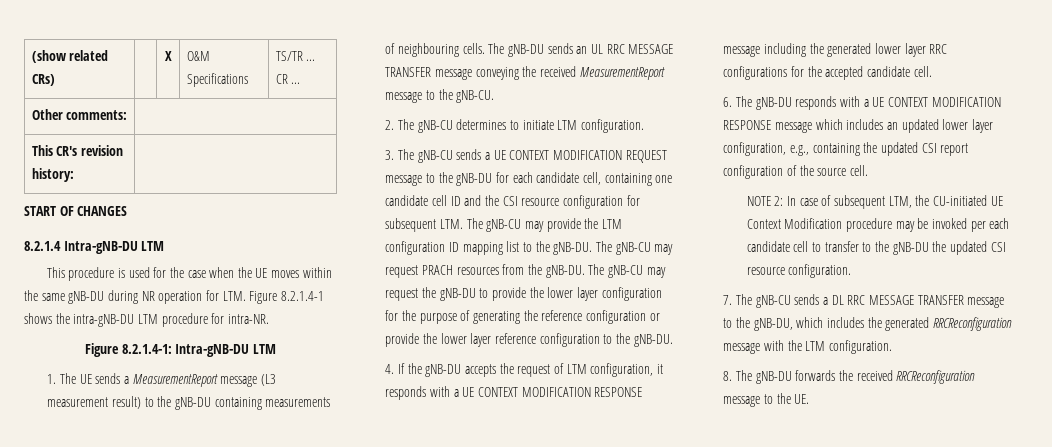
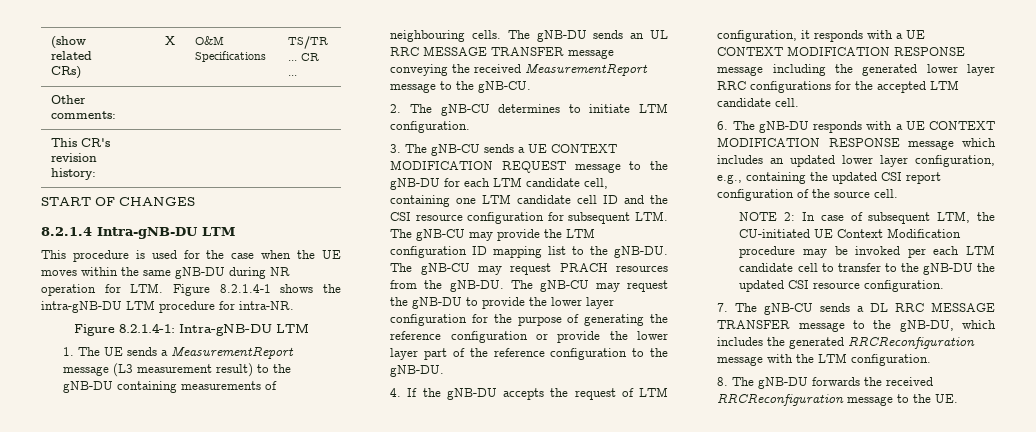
- 3. The gNB-CU sends a UE CONTEXT MODIFICATION REQUEST message to the gNB-DU for each candidate cell, containing one candidate cell ID and the CSI resource configuration for subsequent LTM. The gNB-CU may provide the LTM configuration ID mapping list to the gNB-DU.
+ 3. The gNB-CU sends a UE CONTEXT MODIFICATION REQUEST message to the gNB-DU for each LTM candidate cell, containing one LTM candidate cell ID and the CSI resource configuration for subsequent LTM. The gNB-CU may provide the LTM configuration ID mapping list to the gNB-DU.
- The gNB-CU may request the gNB-DU to provide the lower layer configuration for the purpose of generating the reference configuration or provide the lower layer reference configuration to the gNB-DU.
+ The gNB-CU may request the gNB-DU to provide the lower layer configuration for the purpose of generating the reference configuration or provide the lower layer part of the reference configuration to the gNB-DU.
- 4. If the gNB-DU accepts the request of LTM configuration, it responds with a UE CONTEXT MODIFICATION RESPONSE message including the generated lower layer RRC configurations for the accepted candidate cell.
+ 4. If the gNB-DU accepts the request of LTM configuration, it responds with a UE CONTEXT MODIFICATION RESPONSE message including the generated lower layer RRC configurations for the accepted LTM candidate cell.
- NOTE 2: In case of subsequent LTM, the CU-initiated UE Context Modification procedure may be invoked per each candidate cell to transfer to the gNB-DU the updated CSI resource configuration.
+ NOTE 2: In case of subsequent LTM, the CU-initiated UE Context Modification procedure may be invoked per each LTM candidate cell to transfer to the gNB-DU the updated CSI resource configuration.

